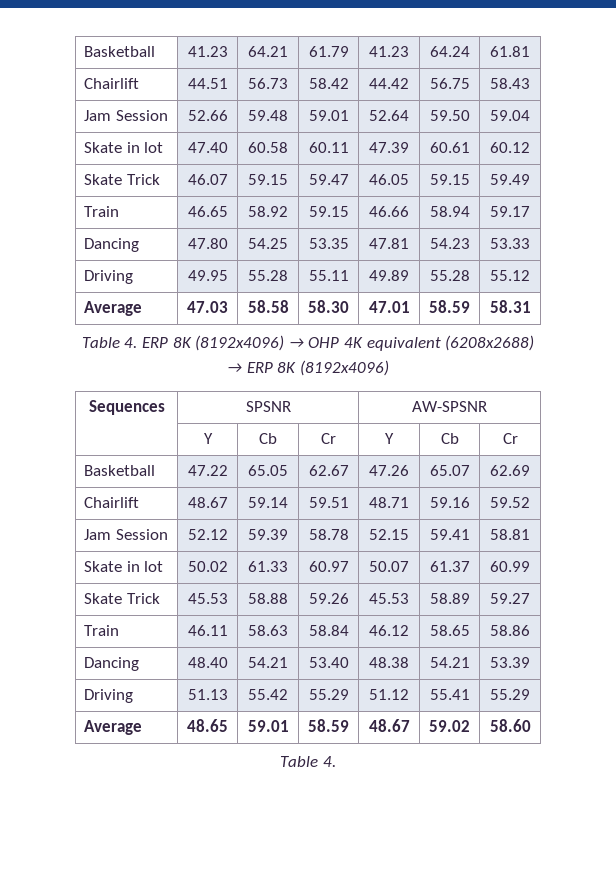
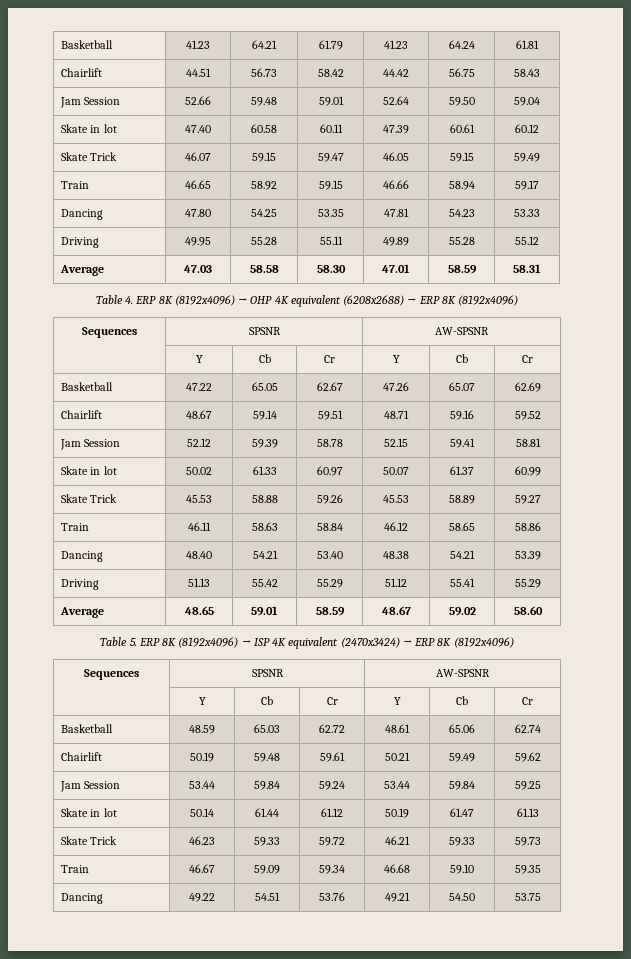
  Average | 48.65 | 59.01 | 58.59 | 48.67 | 59.02 | 58.60
- Table 4.
+ Table 5. ERP 8K (8192x4096) → ISP 4K equivalent (2470x3424) → ERP 8K (8192x4096)
+ Sequences | SPSNR | AW-SPSNR
+ | Y | Cb | Cr | Y | Cb | Cr
+ Basketball | 48.59 | 65.03 | 62.72 | 48.61 | 65.06 | 62.74
+ Chairlift | 50.19 | 59.48 | 59.61 | 50.21 | 59.49 | 59.62
+ Jam Session | 53.44 | 59.84 | 59.24 | 53.44 | 59.84 | 59.25
+ Skate in lot | 50.14 | 61.44 | 61.12 | 50.19 | 61.47 | 61.13
+ Skate Trick | 46.23 | 59.33 | 59.72 | 46.21 | 59.33 | 59.73
+ Train | 46.67 | 59.09 | 59.34 | 46.68 | 59.10 | 59.35
+ Dancing | 49.22 | 54.51 | 53.76 | 49.21 | 54.50 | 53.75

